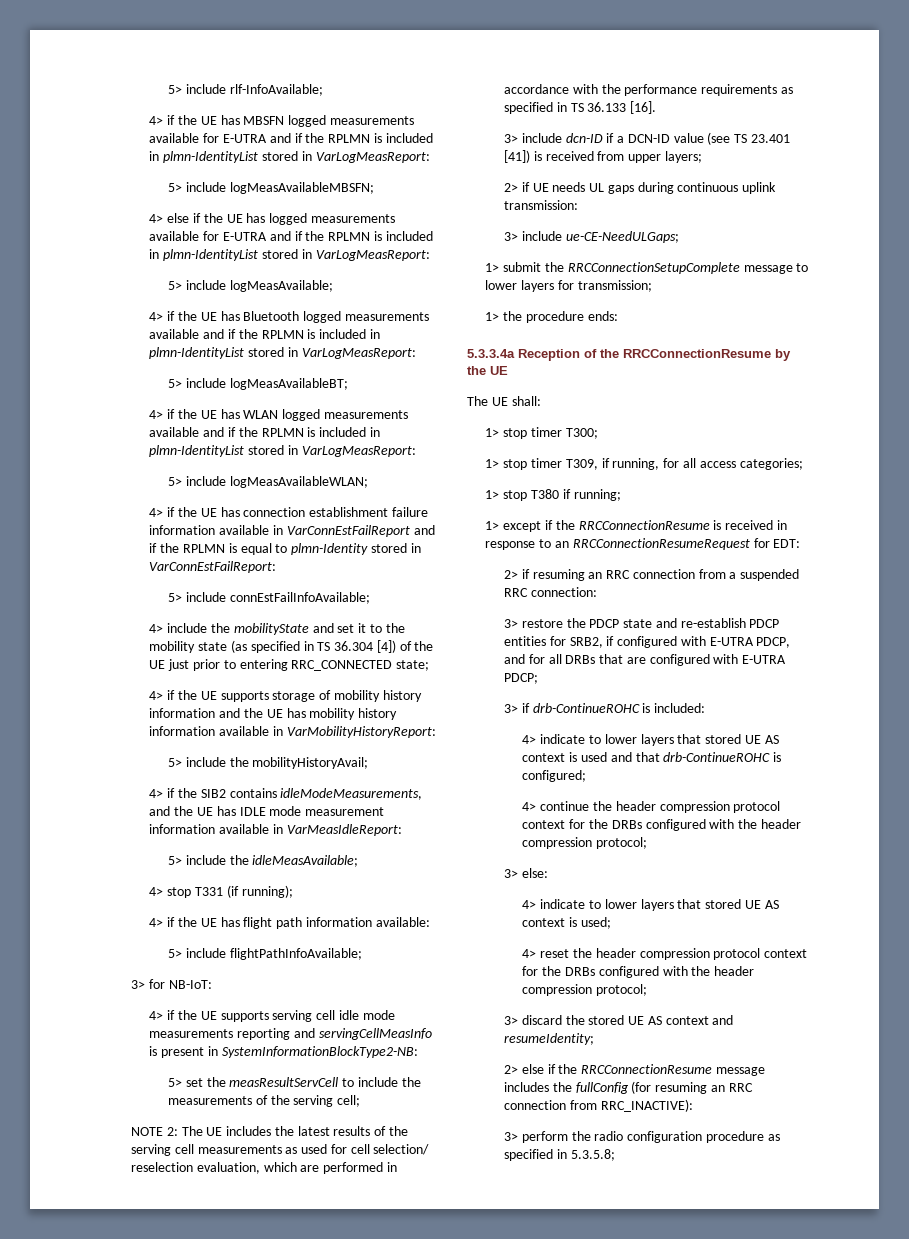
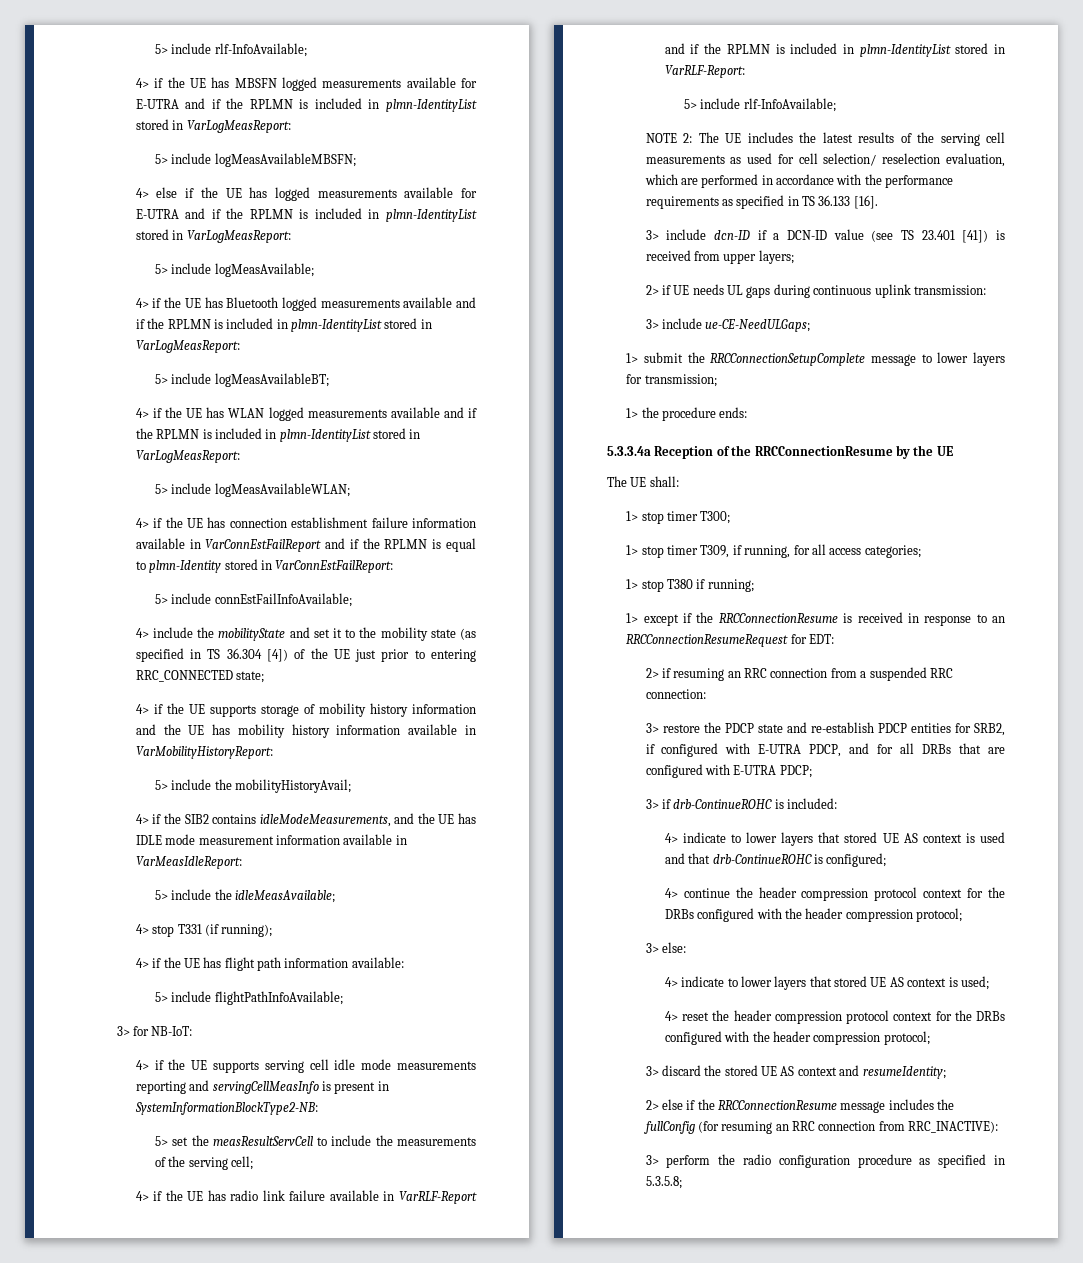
+ 4> if the UE has radio link failure available in VarRLF-Report and if the RPLMN is included in plmn-IdentityList stored in VarRLF-Report:
+ 5> include rlf-InfoAvailable;

